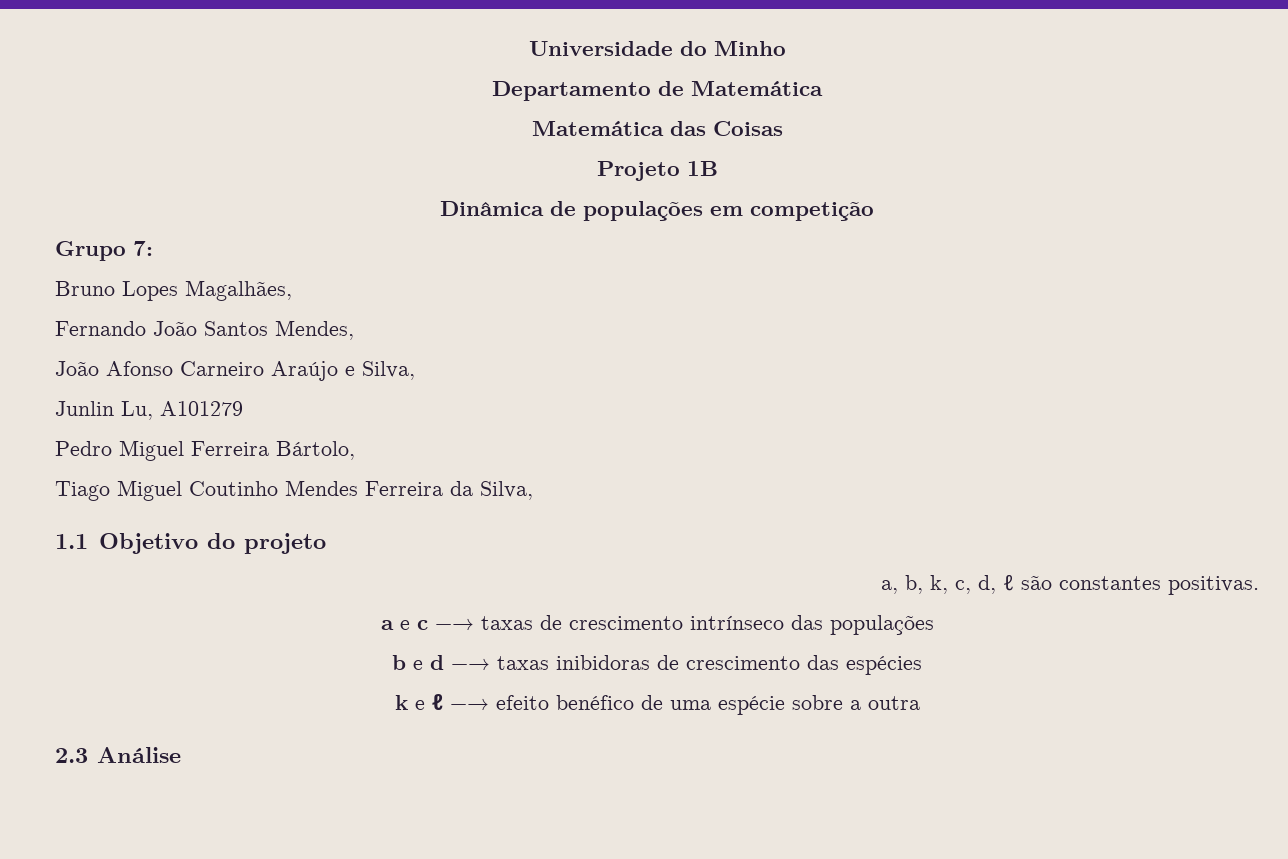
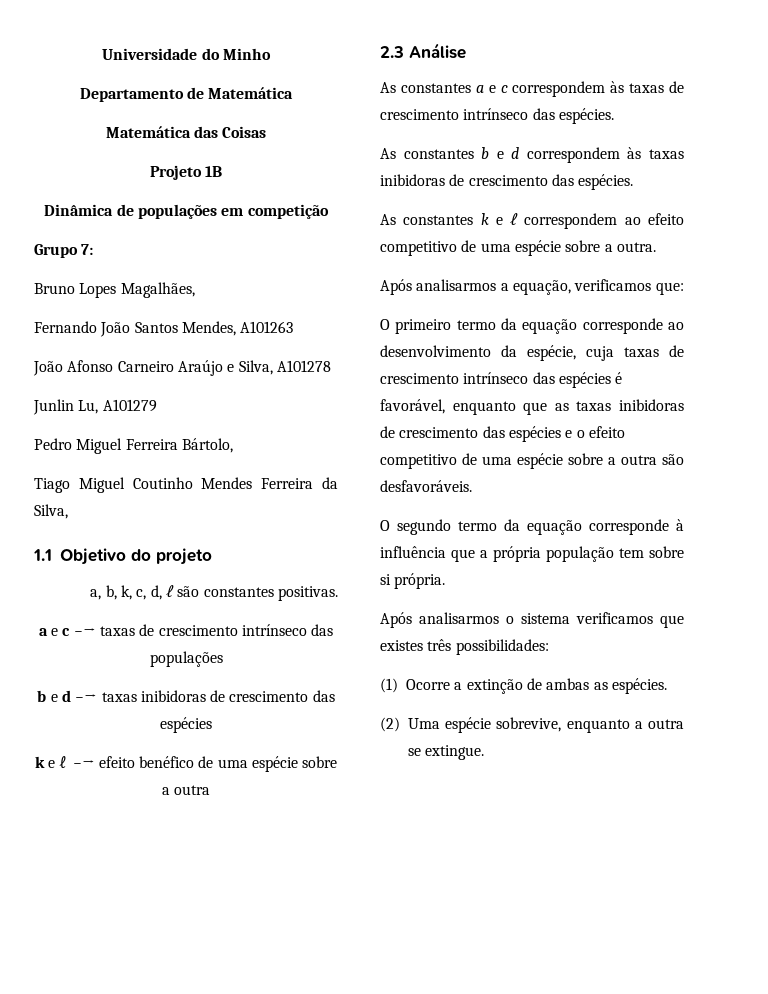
- Fernando João Santos Mendes,
+ Fernando João Santos Mendes, A101263
- João Afonso Carneiro Araújo e Silva,
+ João Afonso Carneiro Araújo e Silva, A101278
+ As constantes a e c correspondem às taxas de crescimento intrínseco das espécies.
+ As constantes b e d correspondem às taxas inibidoras de crescimento das espécies.
+ As constantes k e ℓ correspondem ao efeito competitivo de uma espécie sobre a outra.
+ Após analisarmos a equação, verificamos que:
+ O primeiro termo da equação corresponde ao desenvolvimento da espécie, cuja taxas de crescimento intrínseco das espécies é favorável, enquanto que as taxas inibidoras de crescimento das espécies e o efeito competitivo de uma espécie sobre a outra são desfavoráveis.
+ O segundo termo da equação corresponde à influência que a própria população tem sobre si própria.
+ Após analisarmos o sistema verificamos que existes três possibilidades:
+ (1) Ocorre a extinção de ambas as espécies.
+ (2) Uma espécie sobrevive, enquanto a outra se extingue.

